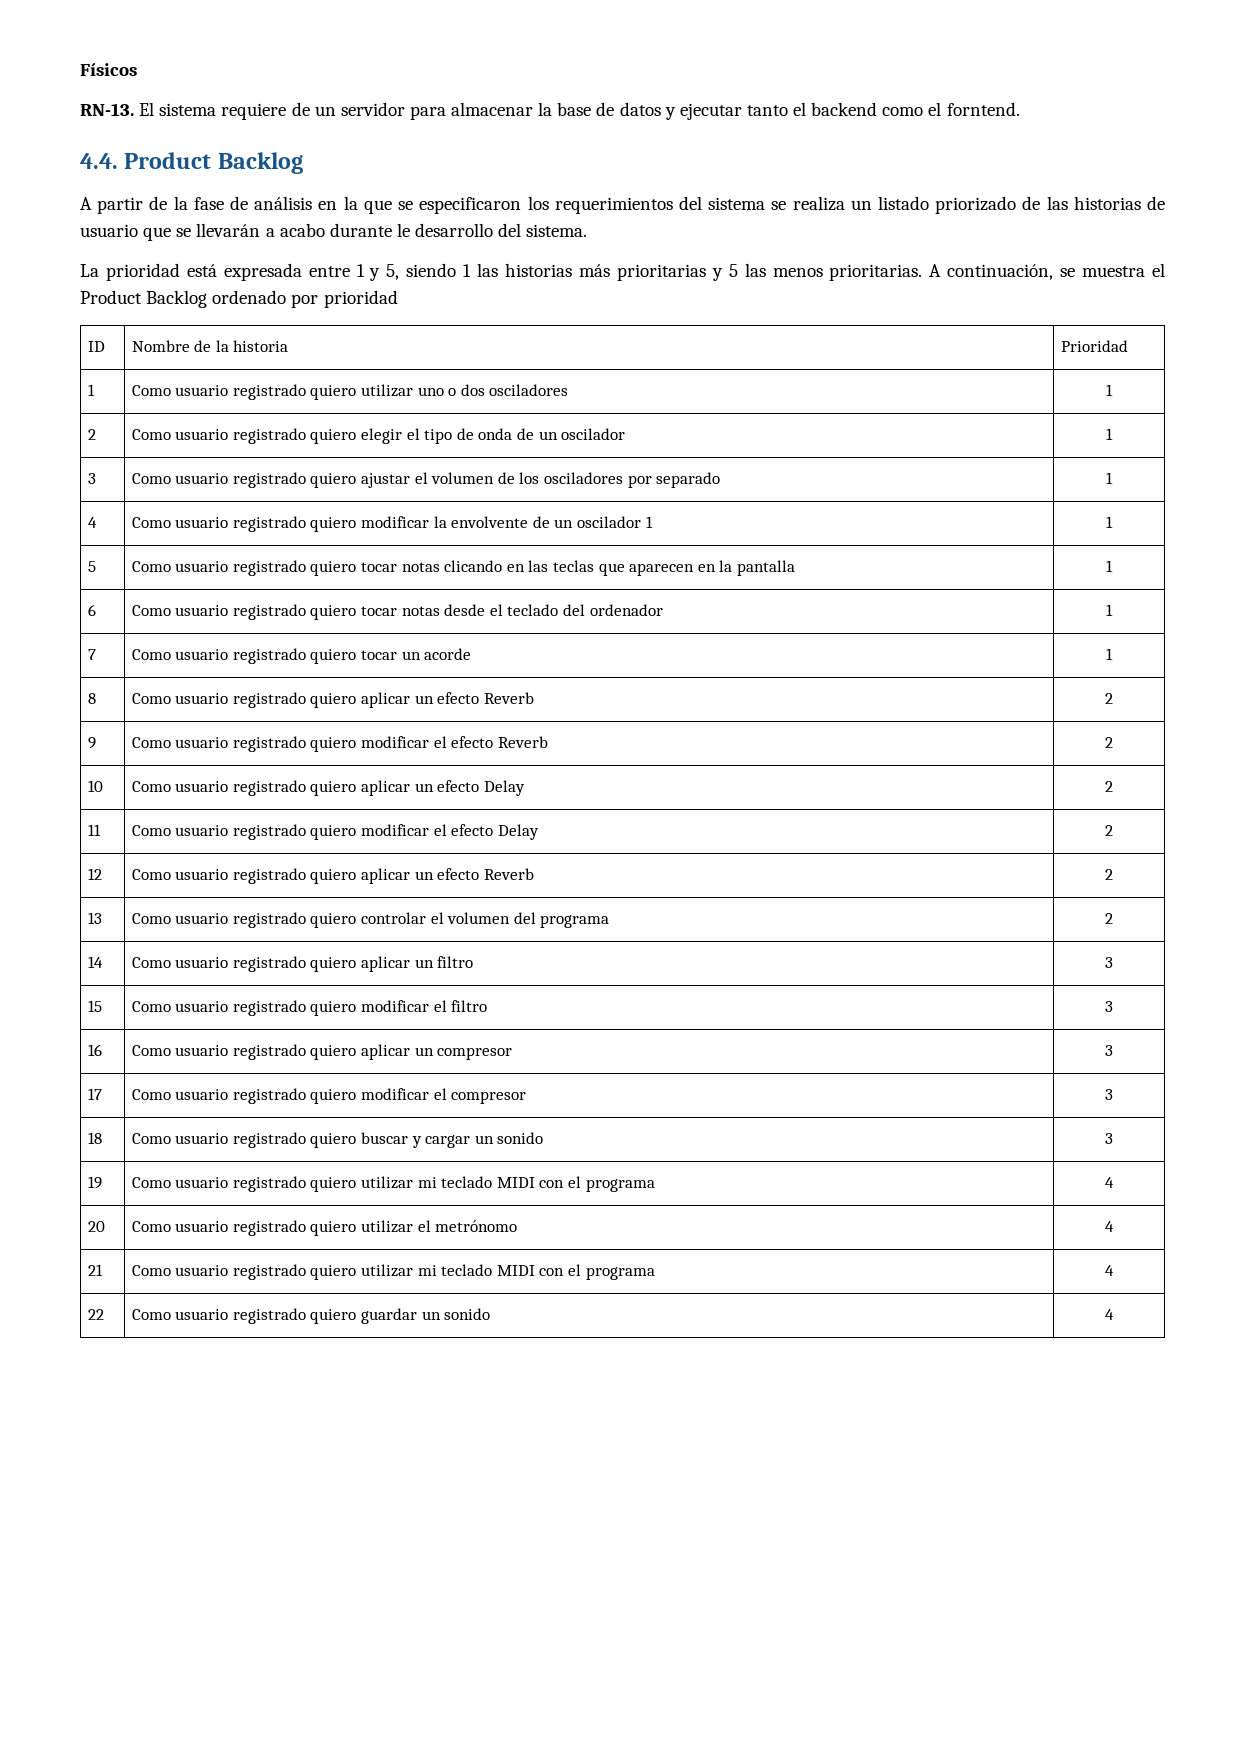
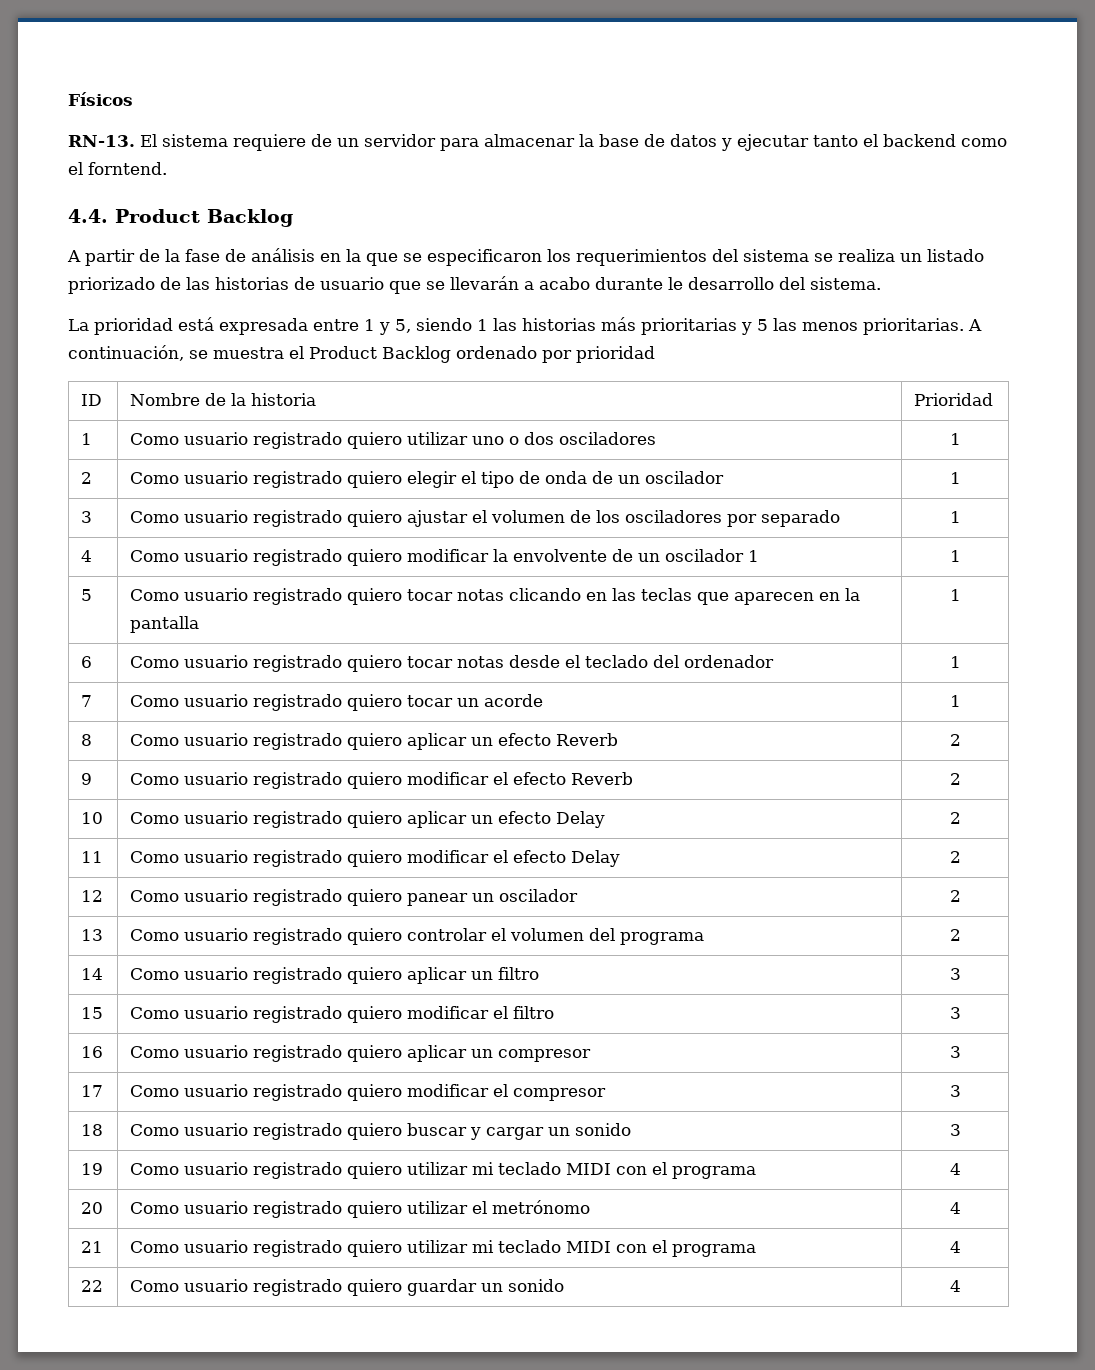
- 12 | Como usuario registrado quiero aplicar un efecto Reverb | 2
+ 12 | Como usuario registrado quiero panear un oscilador | 2

